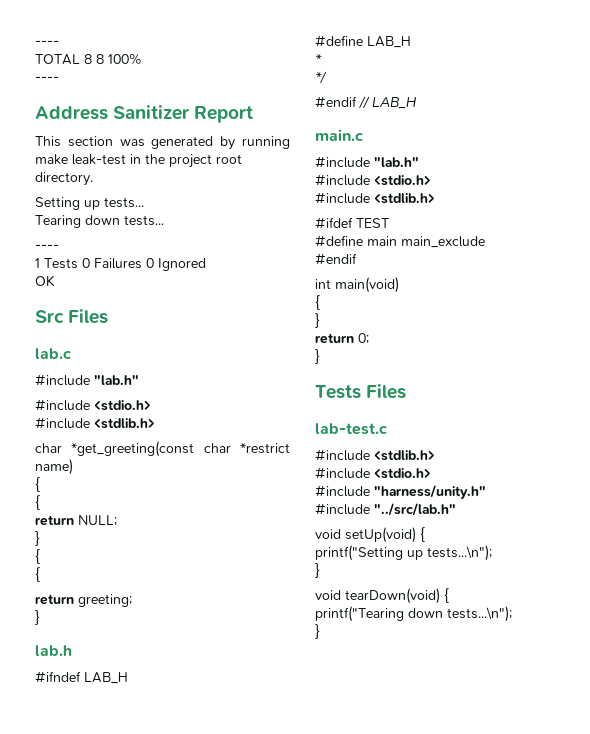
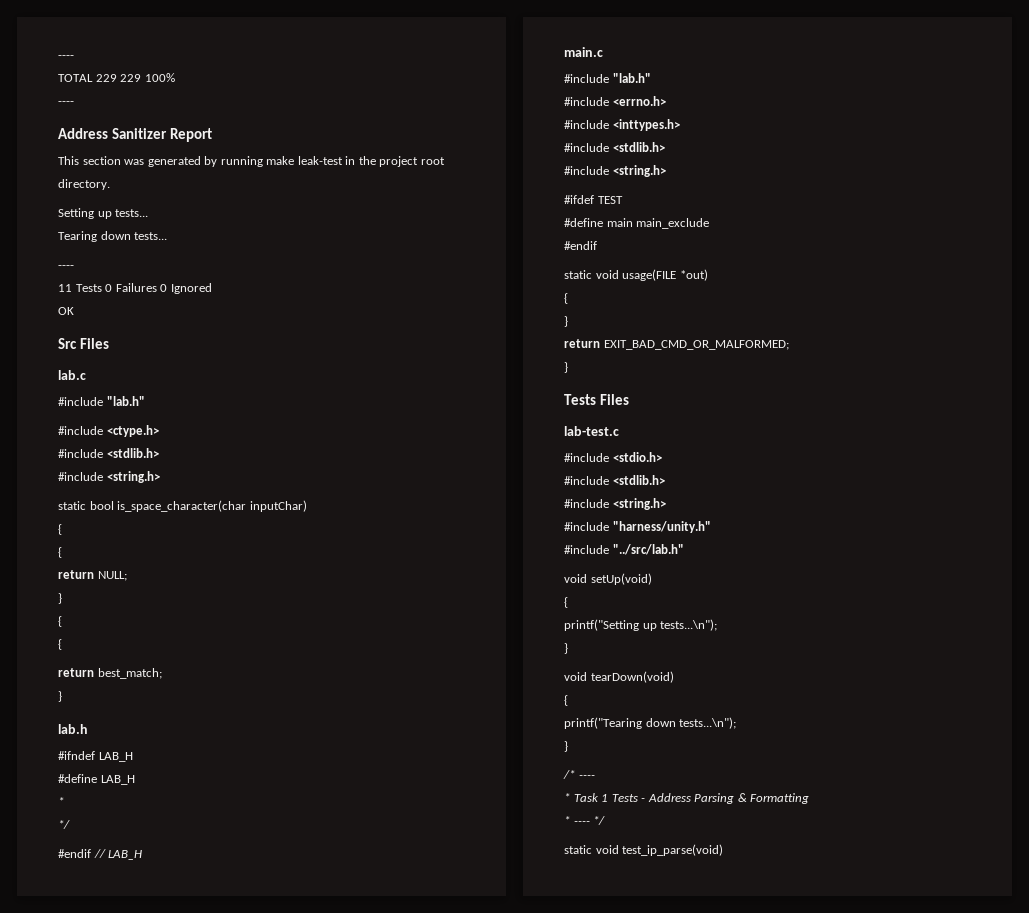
- TOTAL 8 8 100%
+ TOTAL 229 229 100%
- 1 Tests 0 Failures 0 Ignored
+ 11 Tests 0 Failures 0 Ignored
  lab.c
  #include "lab.h"
- #include <stdio.h>
+ #include <ctype.h>
  #include <stdlib.h>
- char *get_greeting(const char *restrict name)
+ #include <string.h>
+ static bool is_space_character(char inputChar)
- return greeting;
+ return best_match;
  main.c
  #include "lab.h"
- #include <stdio.h>
+ #include <errno.h>
+ #include <inttypes.h>
  #include <stdlib.h>
+ #include <string.h>
- int main(void)
+ static void usage(FILE *out)
- return 0;
+ return EXIT_BAD_CMD_OR_MALFORMED;
  lab-test.c
+ #include <stdio.h>
  #include <stdlib.h>
- #include <stdio.h>
+ #include <string.h>
- void setUp(void) {
+ void setUp(void)
+ {
- void tearDown(void) {
+ void tearDown(void)
+ {
+ /* ----
+ * Task 1 Tests - Address Parsing & Formatting
+ * ---- */
+ static void test_ip_parse(void)

